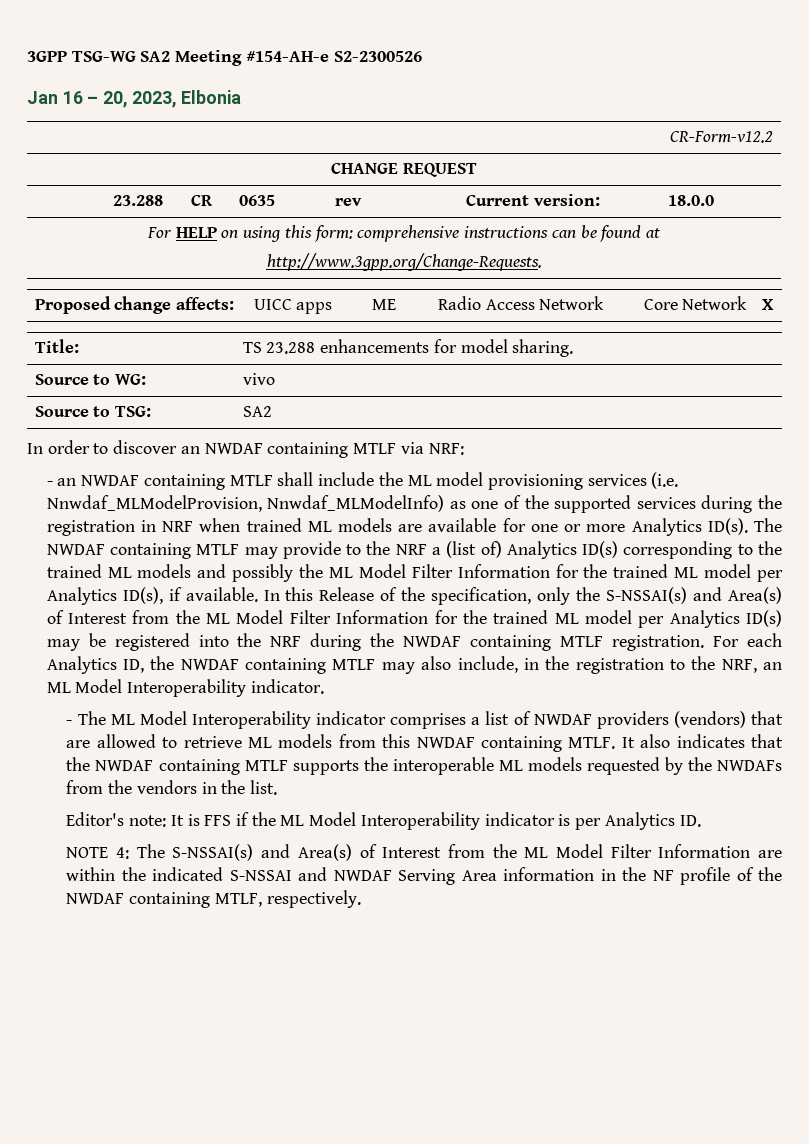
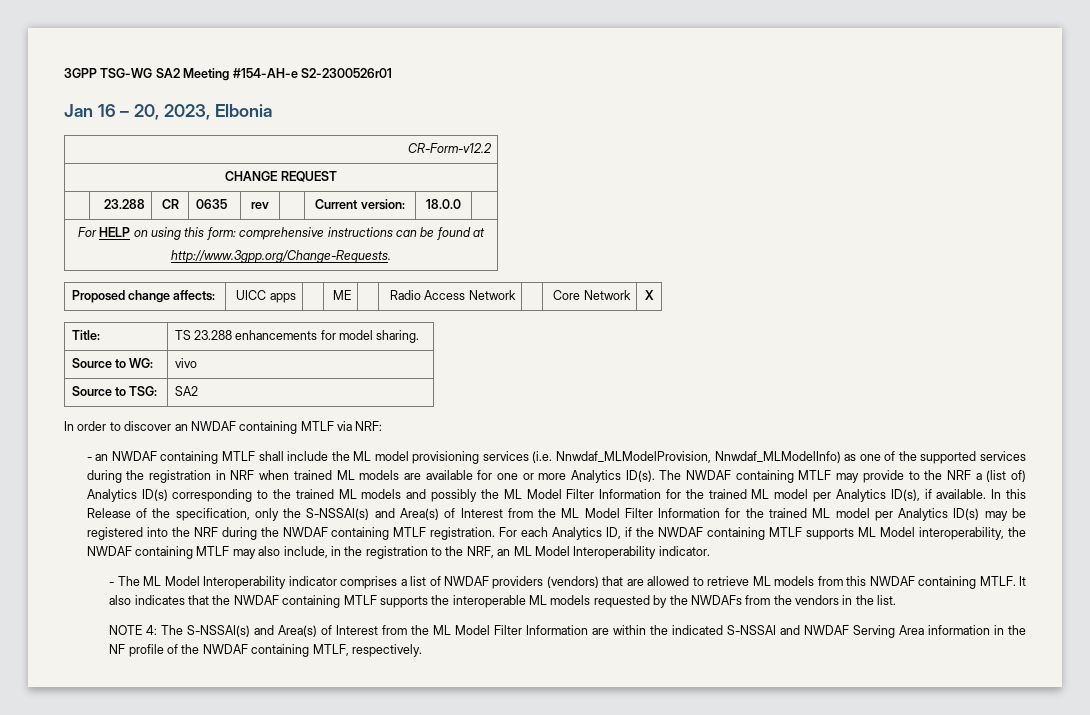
- 3GPP TSG-WG SA2 Meeting #154-AH-e S2-2300526
+ 3GPP TSG-WG SA2 Meeting #154-AH-e S2-2300526r01
- For each Analytics ID, the NWDAF containing MTLF may also include, in the registration to the NRF, an ML Model Interoperability indicator.
+ For each Analytics ID, if the NWDAF containing MTLF supports ML Model interoperability, the NWDAF containing MTLF may also include, in the registration to the NRF, an ML Model Interoperability indicator.
- Editor's note: It is FFS if the ML Model Interoperability indicator is per Analytics ID.

